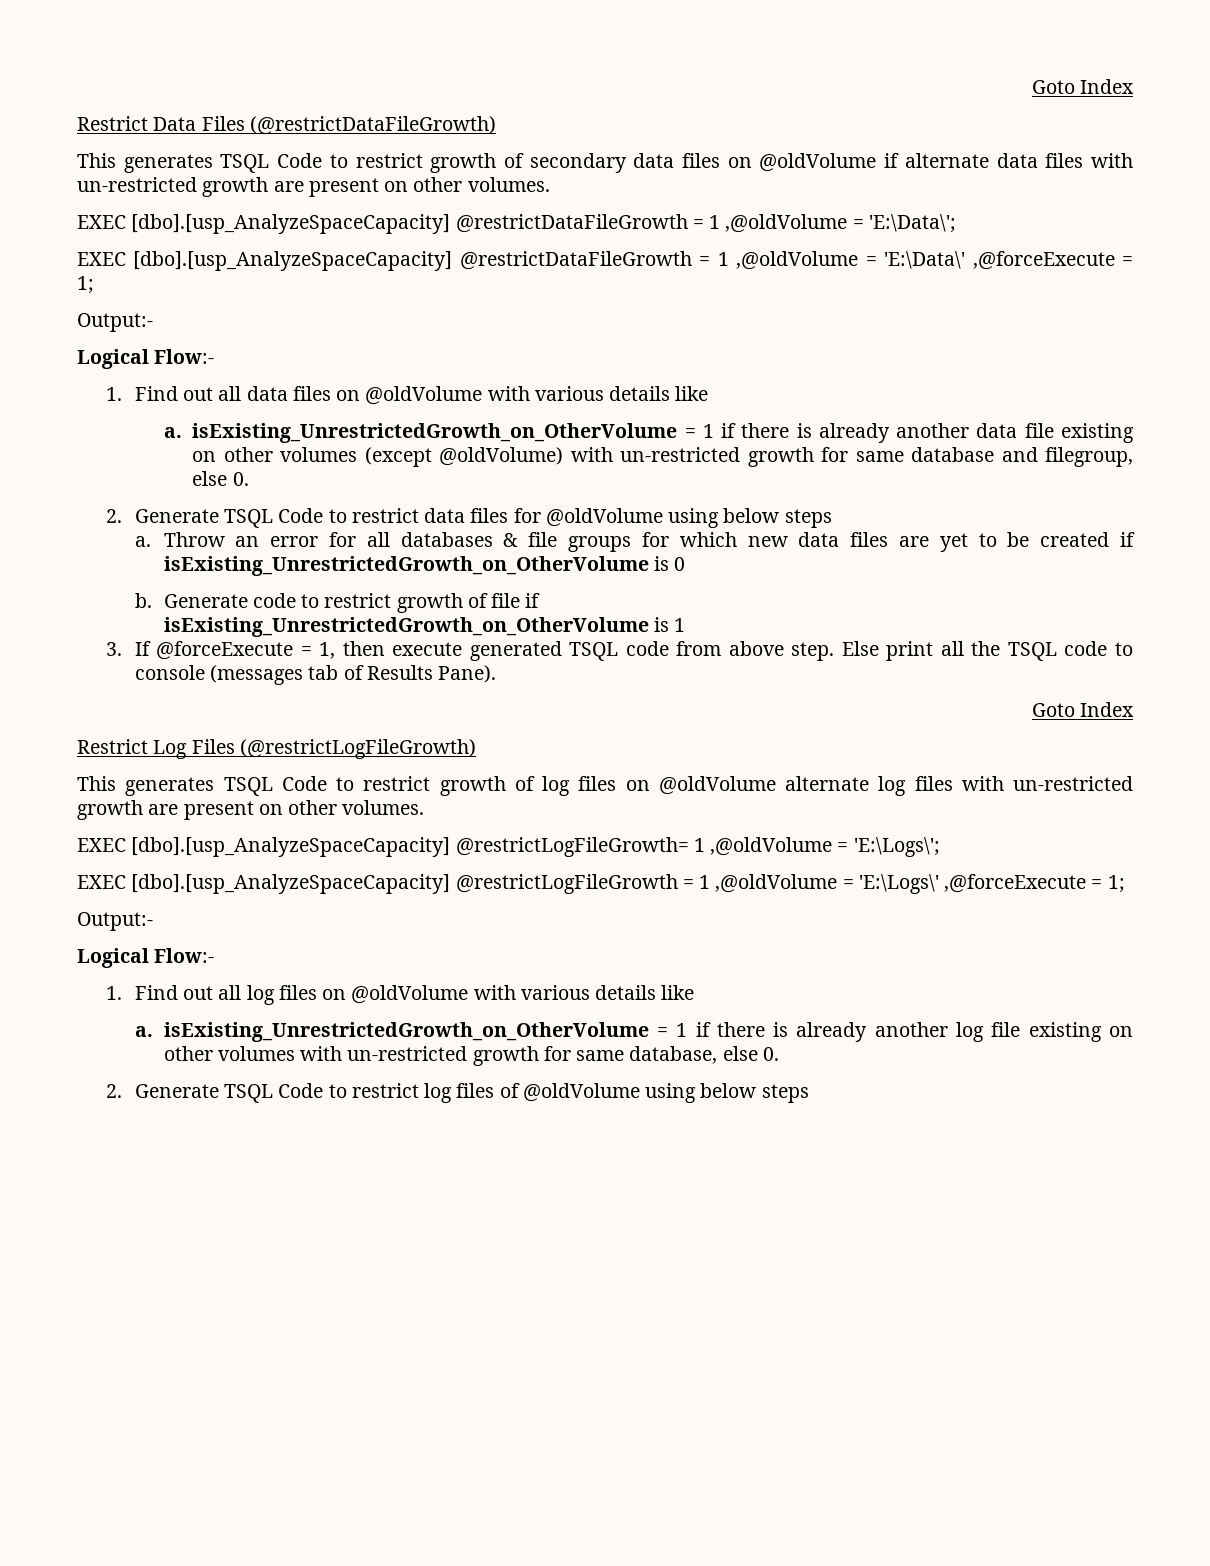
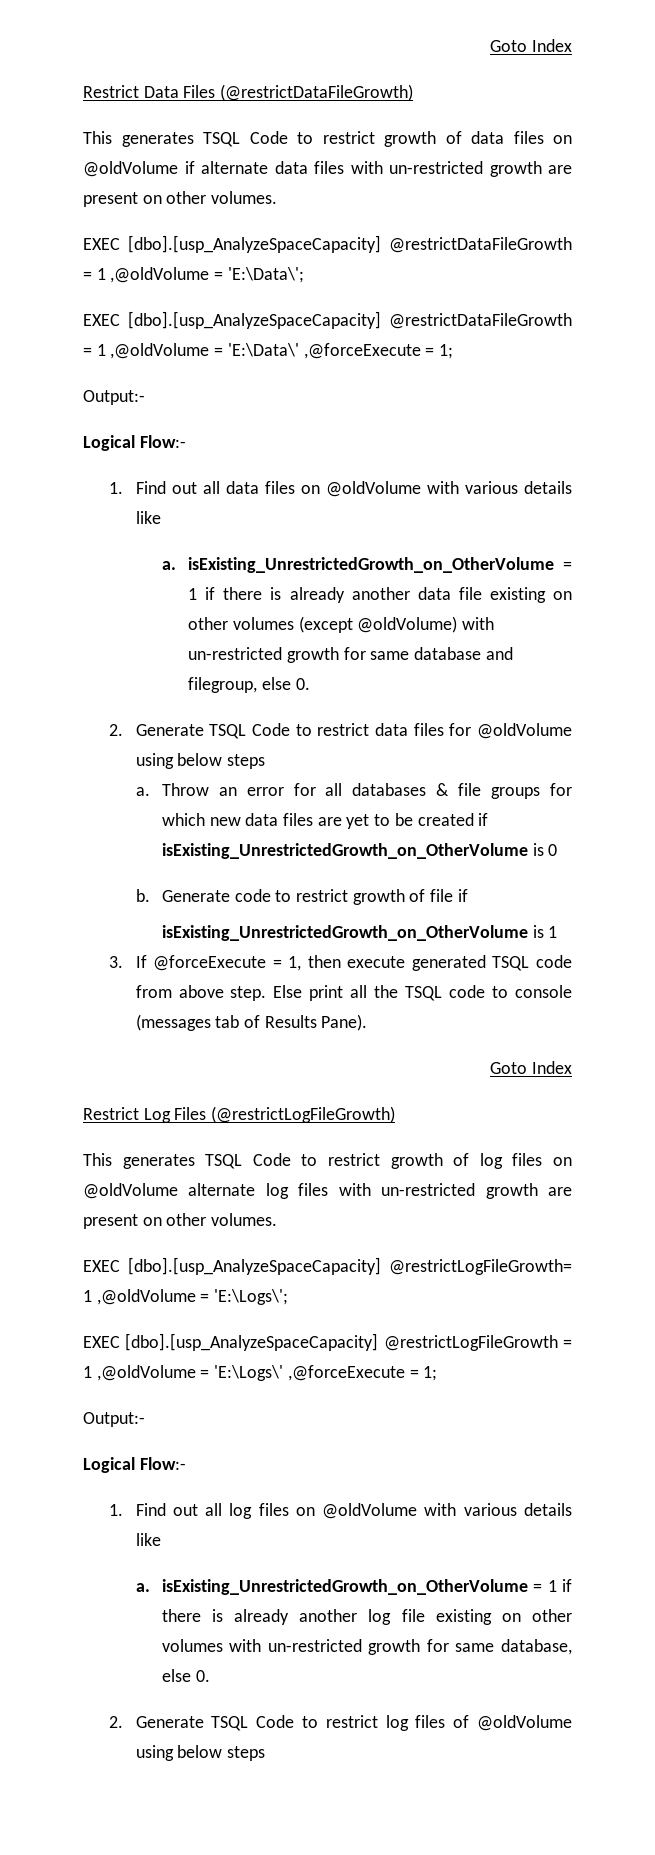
- This generates TSQL Code to restrict growth of secondary data files on @oldVolume if alternate data files with un-restricted growth are present on other volumes.
+ This generates TSQL Code to restrict growth of data files on @oldVolume if alternate data files with un-restricted growth are present on other volumes.

